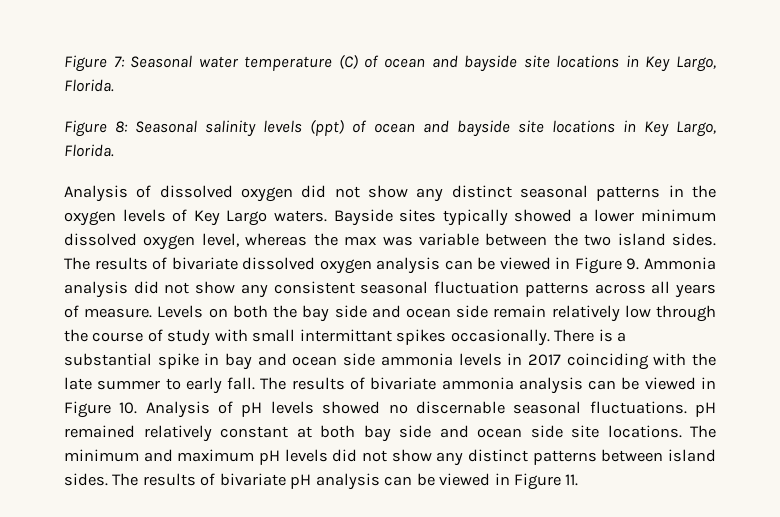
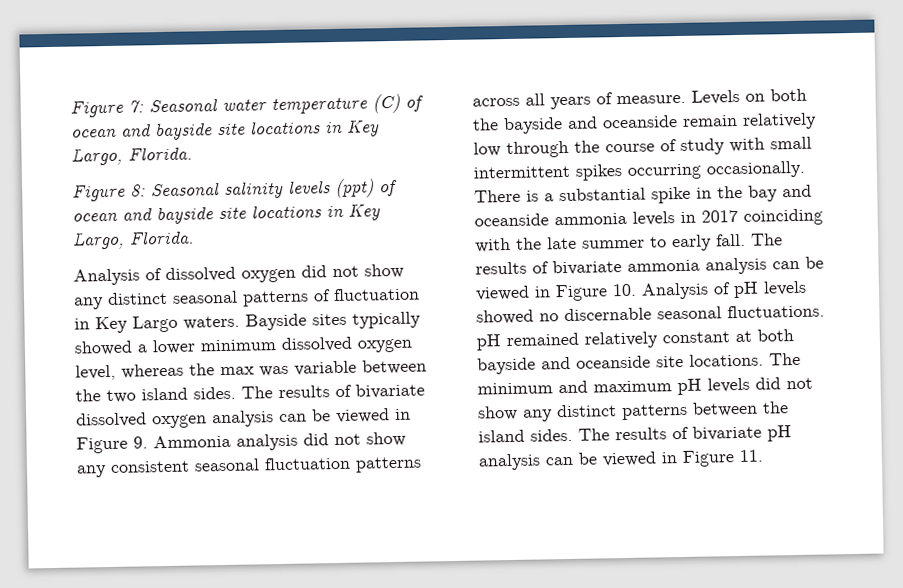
- Analysis of dissolved oxygen did not show any distinct seasonal patterns in the oxygen levels of Key Largo waters.
+ Analysis of dissolved oxygen did not show any distinct seasonal patterns of fluctuation in Key Largo waters.
- Levels on both the bay side and ocean side remain relatively low through the course of study with small intermittant spikes occasionally.
+ Levels on both the bayside and oceanside remain relatively low through the course of study with small intermittent spikes occurring occasionally.
- There is a substantial spike in bay and ocean side ammonia levels in 2017 coinciding with the late summer to early fall.
+ There is a substantial spike in the bay and oceanside ammonia levels in 2017 coinciding with the late summer to early fall.
- The results of bivariate ammonia analysis can be viewed in Figure 10. Analysis of pH levels showed no discernable seasonal fluctuations. pH remained relatively constant at both bay side and ocean side site locations.
+ The results of bivariate ammonia analysis can be viewed in Figure 10. Analysis of pH levels showed no discernable seasonal fluctuations. pH remained relatively constant at both bayside and oceanside site locations.
- The minimum and maximum pH levels did not show any distinct patterns between island sides.
+ The minimum and maximum pH levels did not show any distinct patterns between the island sides.

